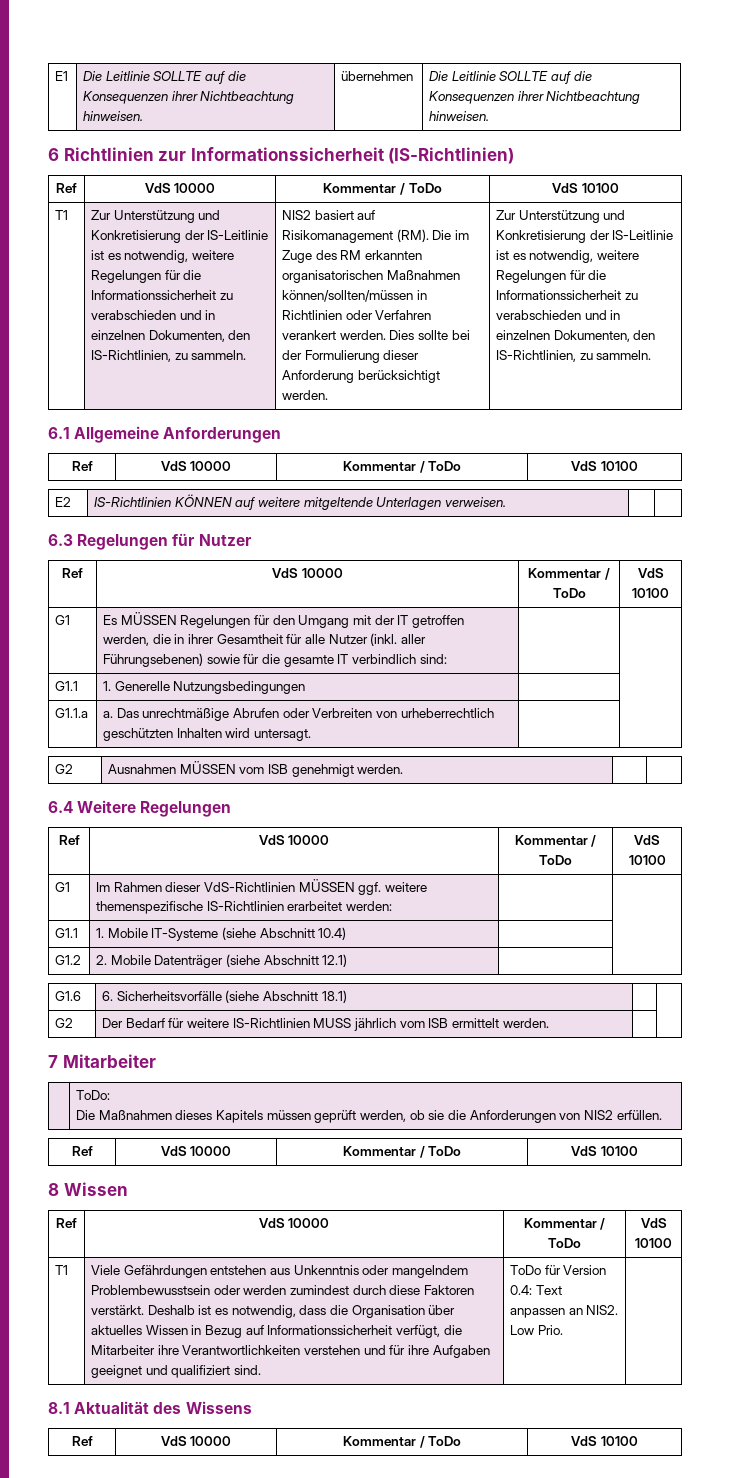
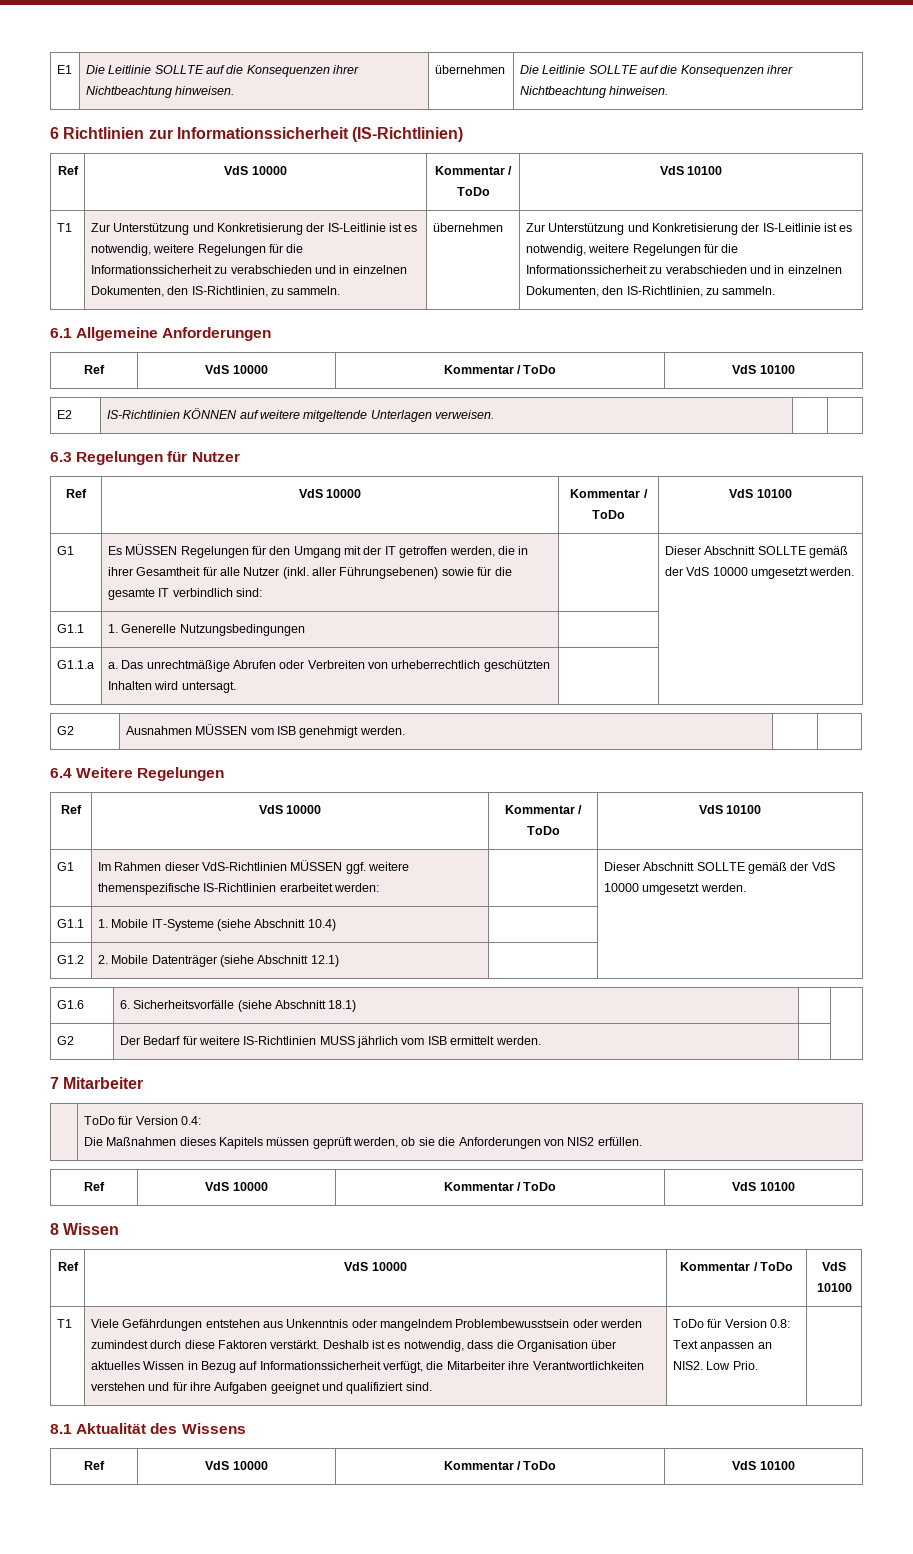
- Zur Unterstützung und Konkretisierung der IS-Leitlinie ist es notwendig, weitere Regelungen für die Informationssicherheit zu verabschieden und in einzelnen Dokumenten, den IS-Richtlinien, zu sammeln. | NIS2 basiert auf Risikomanagement (RM). Die im Zuge des RM erkannten organisatorischen Maßnahmen können/sollten/müssen in Richtlinien oder Verfahren verankert werden. Dies sollte bei der Formulierung dieser Anforderung berücksichtigt werden.
+ Zur Unterstützung und Konkretisierung der IS-Leitlinie ist es notwendig, weitere Regelungen für die Informationssicherheit zu verabschieden und in einzelnen Dokumenten, den IS-Richtlinien, zu sammeln. | übernehmen
- G1 | Es MÜSSEN Regelungen für den Umgang mit der IT getroffen werden, die in ihrer Gesamtheit für alle Nutzer (inkl. aller Führungsebenen) sowie für die gesamte IT verbindlich sind: | |
+ G1 | Es MÜSSEN Regelungen für den Umgang mit der IT getroffen werden, die in ihrer Gesamtheit für alle Nutzer (inkl. aller Führungsebenen) sowie für die gesamte IT verbindlich sind: | | Dieser Abschnitt SOLLTE gemäß der VdS 10000 umgesetzt werden.
- G1 | Im Rahmen dieser VdS-Richtlinien MÜSSEN ggf. weitere themenspezifische IS-Richtlinien erarbeitet werden: | |
+ G1 | Im Rahmen dieser VdS-Richtlinien MÜSSEN ggf. weitere themenspezifische IS-Richtlinien erarbeitet werden: | | Dieser Abschnitt SOLLTE gemäß der VdS 10000 umgesetzt werden.
- | ToDo:
+ | ToDo für Version 0.4:
- ToDo für Version 0.4: Text anpassen an NIS2.
+ ToDo für Version 0.8: Text anpassen an NIS2.

